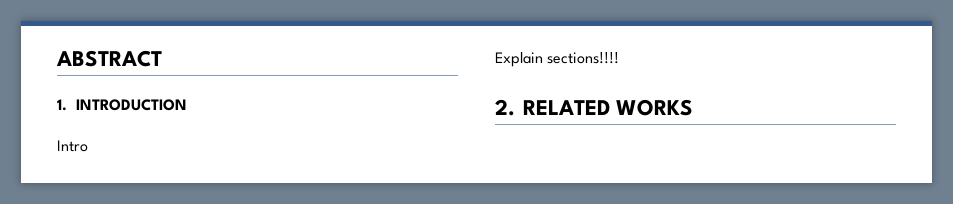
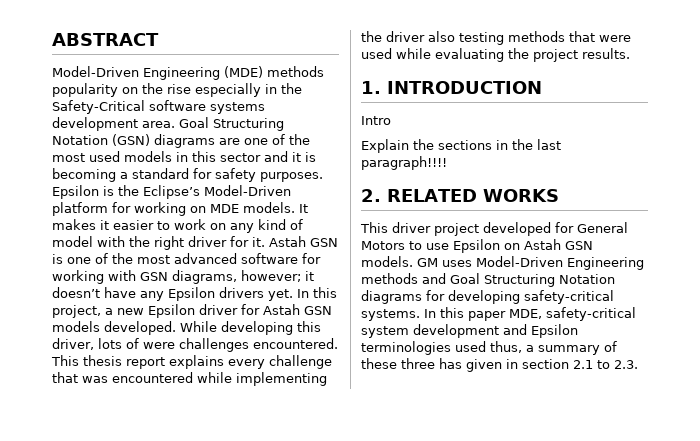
+ Model-Driven Engineering (MDE) methods popularity on the rise especially in the Safety-Critical software systems development area. Goal Structuring Notation (GSN) diagrams are one of the most used models in this sector and it is becoming a standard for safety purposes. Epsilon is the Eclipse’s Model-Driven platform for working on MDE models. It makes it easier to work on any kind of model with the right driver for it. Astah GSN is one of the most advanced software for working with GSN diagrams, however; it doesn’t have any Epsilon drivers yet. In this project, a new Epsilon driver for Astah GSN models developed. While developing this driver, lots of were challenges encountered. This thesis report explains every challenge that was encountered while implementing the driver also testing methods that were used while evaluating the project results.
  1. INTRODUCTION
  Intro
- Explain sections!!!!
+ Explain the sections in the last paragraph!!!!
  2. RELATED WORKS
+ This driver project developed for General Motors to use Epsilon on Astah GSN models. GM uses Model-Driven Engineering methods and Goal Structuring Notation diagrams for developing safety-critical systems. In this paper MDE, safety-critical system development and Epsilon terminologies used thus, a summary of these three has given in section 2.1 to 2.3.

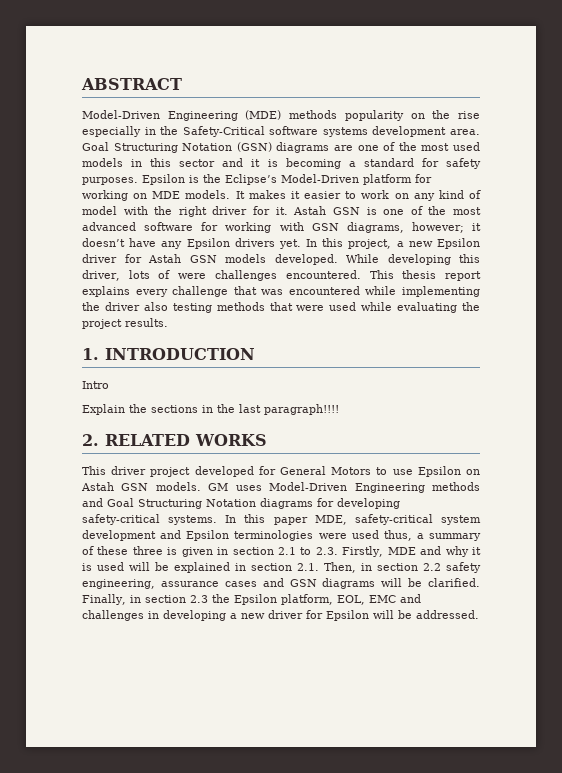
- In this paper MDE, safety-critical system development and Epsilon terminologies used thus, a summary of these three has given in section 2.1 to 2.3.
+ In this paper MDE, safety-critical system development and Epsilon terminologies were used thus, a summary of these three is given in section 2.1 to 2.3. Firstly, MDE and why it is used will be explained in section 2.1. Then, in section 2.2 safety engineering, assurance cases and GSN diagrams will be clarified. Finally, in section 2.3 the Epsilon platform, EOL, EMC and challenges in developing a new driver for Epsilon will be addressed.

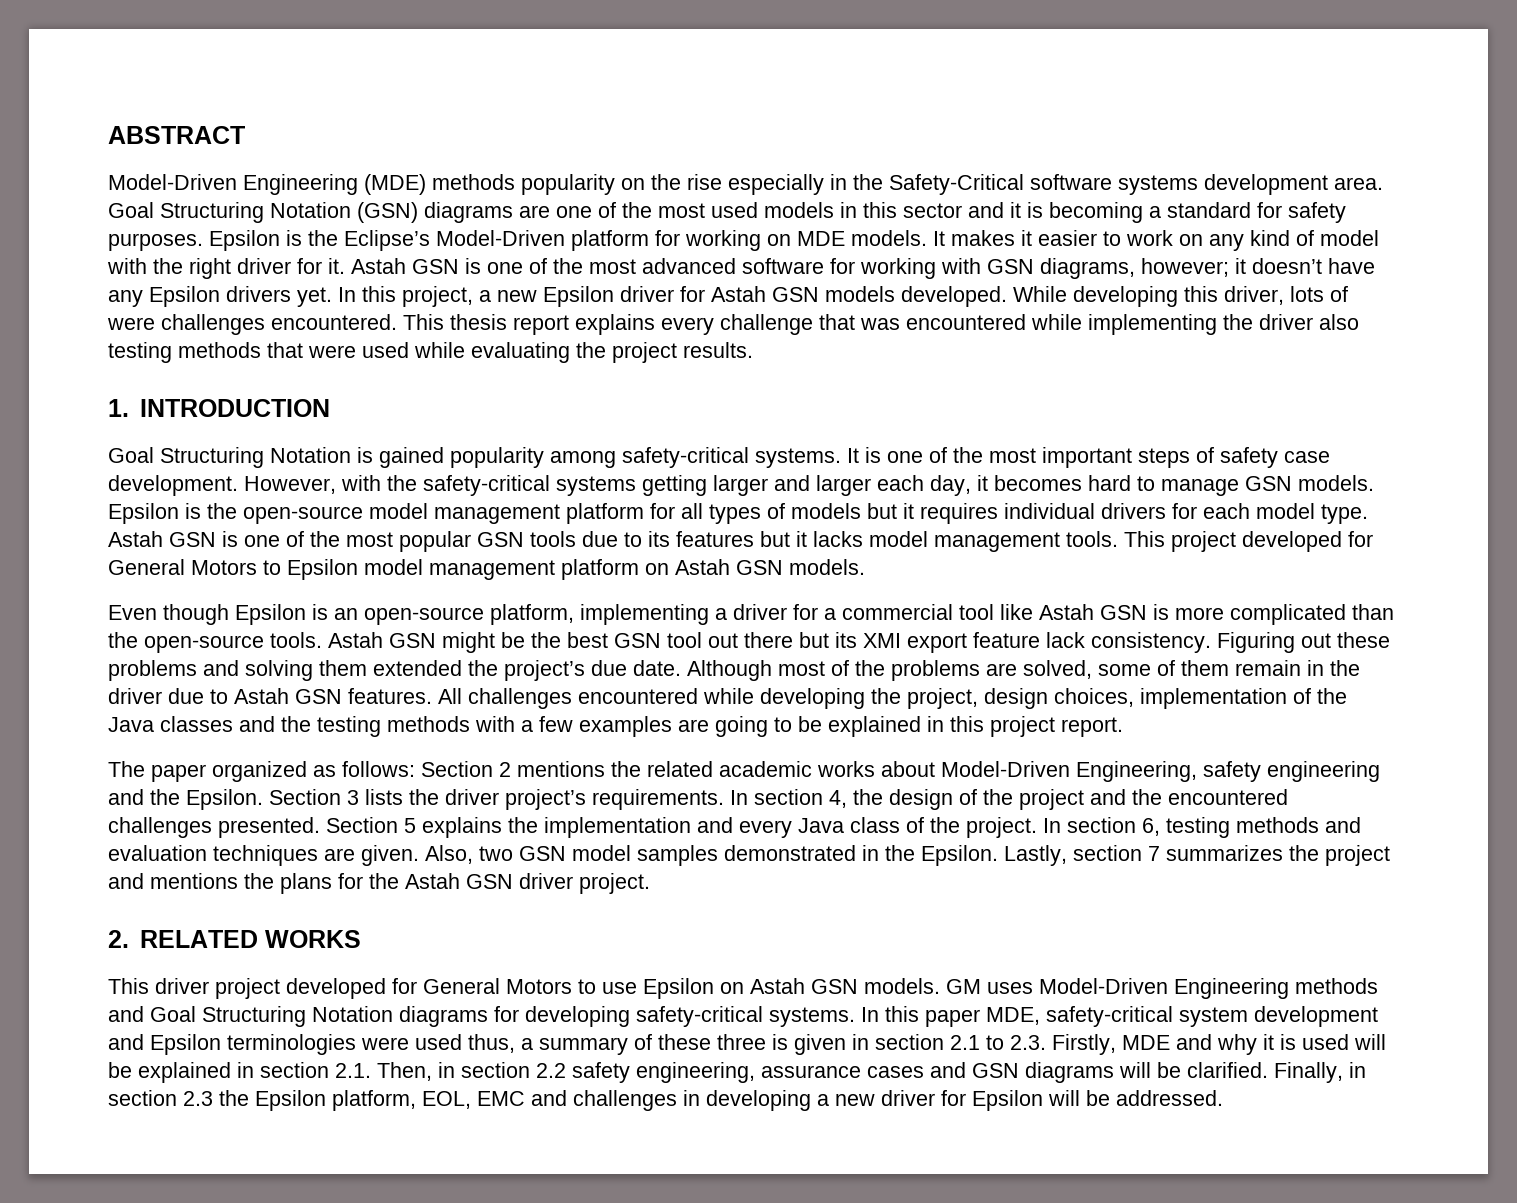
- Intro
- Explain the sections in the last paragraph!!!!
+ Goal Structuring Notation is gained popularity among safety-critical systems. It is one of the most important steps of safety case development. However, with the safety-critical systems getting larger and larger each day, it becomes hard to manage GSN models. Epsilon is the open-source model management platform for all types of models but it requires individual drivers for each model type. Astah GSN is one of the most popular GSN tools due to its features but it lacks model management tools. This project developed for General Motors to Epsilon model management platform on Astah GSN models.
+ Even though Epsilon is an open-source platform, implementing a driver for a commercial tool like Astah GSN is more complicated than the open-source tools. Astah GSN might be the best GSN tool out there but its XMI export feature lack consistency. Figuring out these problems and solving them extended the project’s due date. Although most of the problems are solved, some of them remain in the driver due to Astah GSN features. All challenges encountered while developing the project, design choices, implementation of the Java classes and the testing methods with a few examples are going to be explained in this project report.
+ The paper organized as follows: Section 2 mentions the related academic works about Model-Driven Engineering, safety engineering and the Epsilon. Section 3 lists the driver project’s requirements. In section 4, the design of the project and the encountered challenges presented. Section 5 explains the implementation and every Java class of the project. In section 6, testing methods and evaluation techniques are given. Also, two GSN model samples demonstrated in the Epsilon. Lastly, section 7 summarizes the project and mentions the plans for the Astah GSN driver project.

